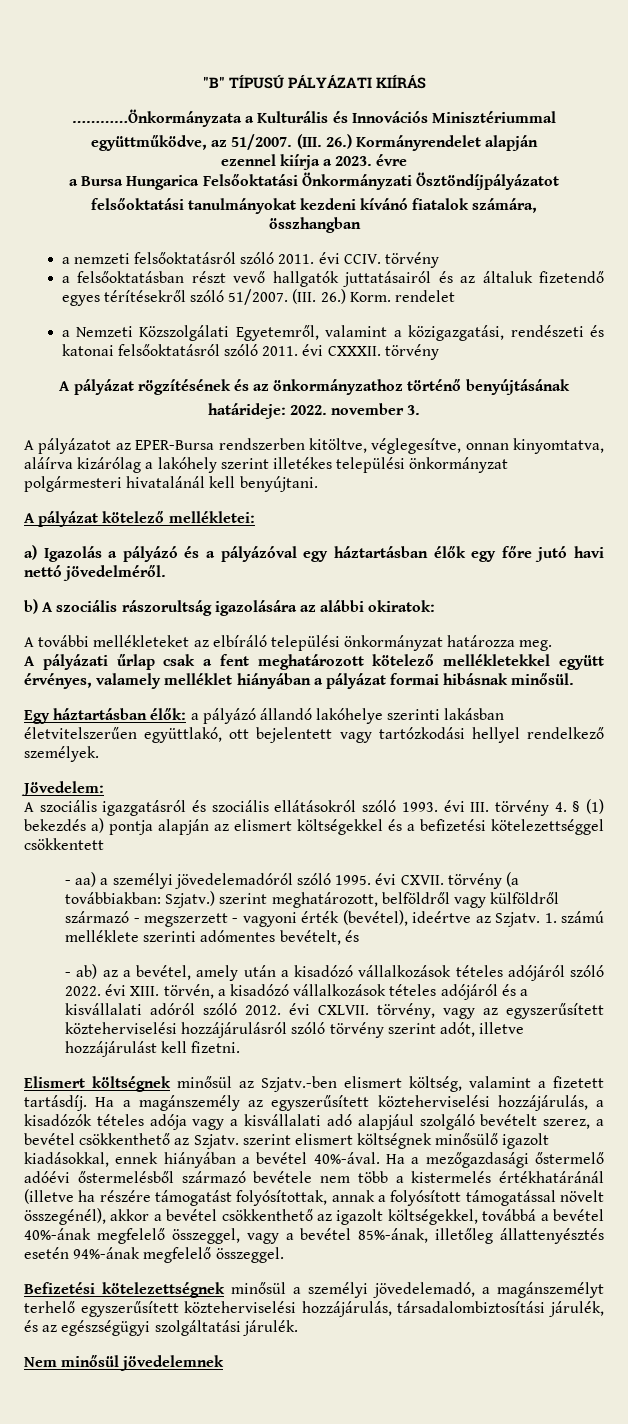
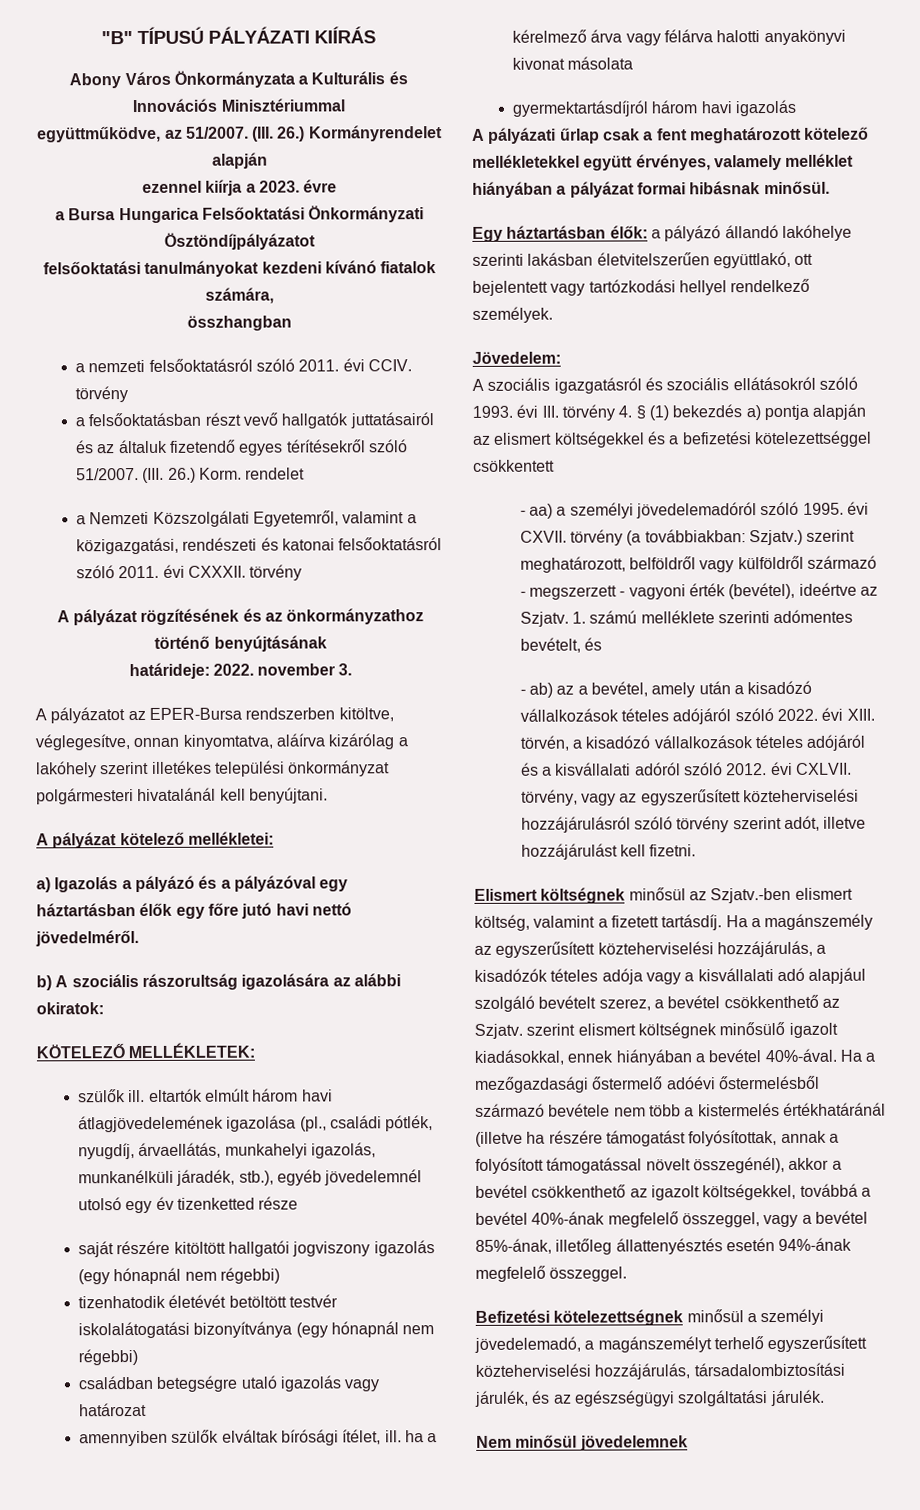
- …………Önkormányzata a Kulturális és Innovációs Minisztériummal
+ Abony Város Önkormányzata a Kulturális és Innovációs Minisztériummal
- A további mellékleteket az elbíráló települési önkormányzat határozza meg.
+ KÖTELEZŐ MELLÉKLETEK:
+ szülők ill. eltartók elmúlt három havi átlagjövedelemének igazolása (pl., családi pótlék, nyugdíj, árvaellátás, munkahelyi igazolás, munkanélküli járadék, stb.), egyéb jövedelemnél utolsó egy év tizenketted része
+ saját részére kitöltött hallgatói jogviszony igazolás (egy hónapnál nem régebbi)
+ tizenhatodik életévét betöltött testvér iskolalátogatási bizonyítványa (egy hónapnál nem régebbi)
+ családban betegségre utaló igazolás vagy határozat
+ amennyiben szülők elváltak bírósági ítélet, ill. ha a kérelmező árva vagy félárva halotti anyakönyvi kivonat másolata
+ gyermektartásdíjról három havi igazolás

